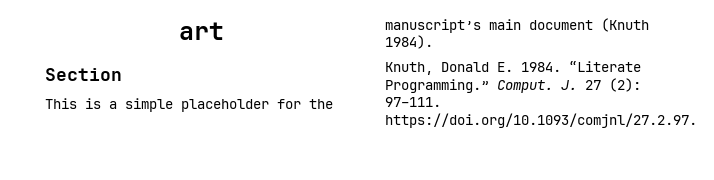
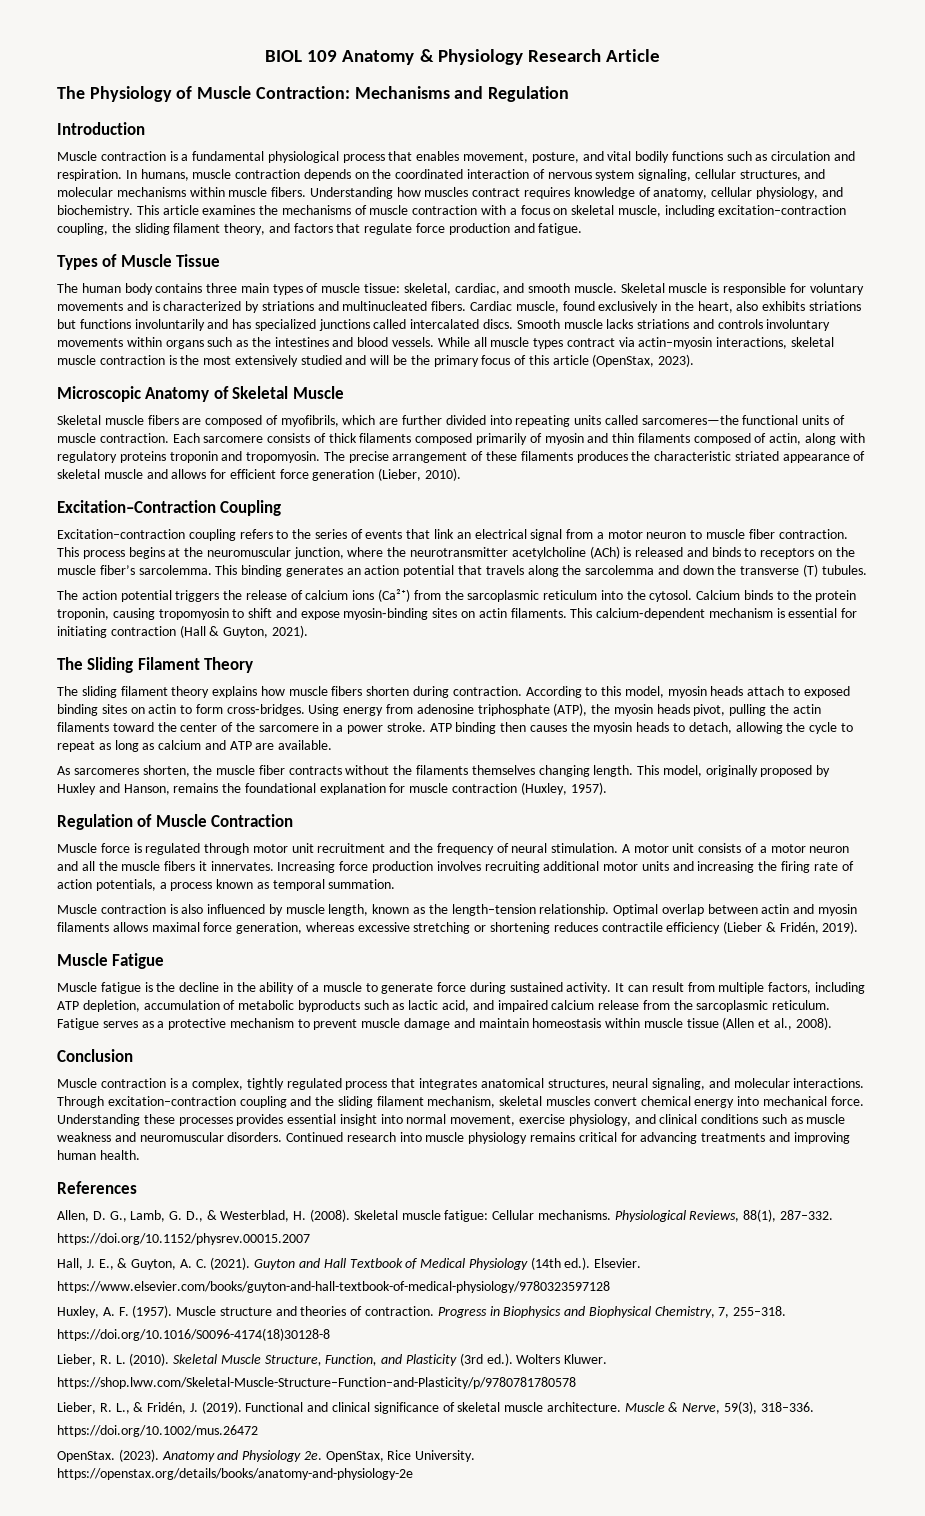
- art
- Section
- This is a simple placeholder for the manuscript’s main document (Knuth 1984).
- Knuth, Donald E. 1984. “Literate Programming.” Comput. J. 27 (2): 97–111. https://doi.org/10.1093/comjnl/27.2.97.
+ BIOL 109 Anatomy & Physiology Research Article
+ The Physiology of Muscle Contraction: Mechanisms and Regulation
+ Introduction
+ Muscle contraction is a fundamental physiological process that enables movement, posture, and vital bodily functions such as circulation and respiration. In humans, muscle contraction depends on the coordinated interaction of nervous system signaling, cellular structures, and molecular mechanisms within muscle fibers. Understanding how muscles contract requires knowledge of anatomy, cellular physiology, and biochemistry. This article examines the mechanisms of muscle contraction with a focus on skeletal muscle, including excitation–contraction coupling, the sliding filament theory, and factors that regulate force production and fatigue.
+ Types of Muscle Tissue
+ The human body contains three main types of muscle tissue: skeletal, cardiac, and smooth muscle. Skeletal muscle is responsible for voluntary movements and is characterized by striations and multinucleated fibers. Cardiac muscle, found exclusively in the heart, also exhibits striations but functions involuntarily and has specialized junctions called intercalated discs. Smooth muscle lacks striations and controls involuntary movements within organs such as the intestines and blood vessels. While all muscle types contract via actin–myosin interactions, skeletal muscle contraction is the most extensively studied and will be the primary focus of this article (OpenStax, 2023).
+ Microscopic Anatomy of Skeletal Muscle
+ Skeletal muscle fibers are composed of myofibrils, which are further divided into repeating units called sarcomeres—the functional units of muscle contraction. Each sarcomere consists of thick filaments composed primarily of myosin and thin filaments composed of actin, along with regulatory proteins troponin and tropomyosin. The precise arrangement of these filaments produces the characteristic striated appearance of skeletal muscle and allows for efficient force generation (Lieber, 2010).
+ Excitation–Contraction Coupling
+ Excitation–contraction coupling refers to the series of events that link an electrical signal from a motor neuron to muscle fiber contraction. This process begins at the neuromuscular junction, where the neurotransmitter acetylcholine (ACh) is released and binds to receptors on the muscle fiber’s sarcolemma. This binding generates an action potential that travels along the sarcolemma and down the transverse (T) tubules.
+ The action potential triggers the release of calcium ions (Ca²⁺) from the sarcoplasmic reticulum into the cytosol. Calcium binds to the protein troponin, causing tropomyosin to shift and expose myosin‑binding sites on actin filaments. This calcium‑dependent mechanism is essential for initiating contraction (Hall & Guyton, 2021).
+ The Sliding Filament Theory
+ The sliding filament theory explains how muscle fibers shorten during contraction. According to this model, myosin heads attach to exposed binding sites on actin to form cross‑bridges. Using energy from adenosine triphosphate (ATP), the myosin heads pivot, pulling the actin filaments toward the center of the sarcomere in a power stroke. ATP binding then causes the myosin heads to detach, allowing the cycle to repeat as long as calcium and ATP are available.
+ As sarcomeres shorten, the muscle fiber contracts without the filaments themselves changing length. This model, originally proposed by Huxley and Hanson, remains the foundational explanation for muscle contraction (Huxley, 1957).
+ Regulation of Muscle Contraction
+ Muscle force is regulated through motor unit recruitment and the frequency of neural stimulation. A motor unit consists of a motor neuron and all the muscle fibers it innervates. Increasing force production involves recruiting additional motor units and increasing the firing rate of action potentials, a process known as temporal summation.
+ Muscle contraction is also influenced by muscle length, known as the length–tension relationship. Optimal overlap between actin and myosin filaments allows maximal force generation, whereas excessive stretching or shortening reduces contractile efficiency (Lieber & Fridén, 2019).
+ Muscle Fatigue
+ Muscle fatigue is the decline in the ability of a muscle to generate force during sustained activity. It can result from multiple factors, including ATP depletion, accumulation of metabolic byproducts such as lactic acid, and impaired calcium release from the sarcoplasmic reticulum. Fatigue serves as a protective mechanism to prevent muscle damage and maintain homeostasis within muscle tissue (Allen et al., 2008).
+ Conclusion
+ Muscle contraction is a complex, tightly regulated process that integrates anatomical structures, neural signaling, and molecular interactions. Through excitation–contraction coupling and the sliding filament mechanism, skeletal muscles convert chemical energy into mechanical force. Understanding these processes provides essential insight into normal movement, exercise physiology, and clinical conditions such as muscle weakness and neuromuscular disorders. Continued research into muscle physiology remains critical for advancing treatments and improving human health.
+ References
+ Allen, D. G., Lamb, G. D., & Westerblad, H. (2008). Skeletal muscle fatigue: Cellular mechanisms. Physiological Reviews, 88(1), 287–332.
+ https://doi.org/10.1152/physrev.00015.2007
+ Hall, J. E., & Guyton, A. C. (2021). Guyton and Hall Textbook of Medical Physiology (14th ed.). Elsevier.
+ https://www.elsevier.com/books/guyton-and-hall-textbook-of-medical-physiology/9780323597128
+ Huxley, A. F. (1957). Muscle structure and theories of contraction. Progress in Biophysics and Biophysical Chemistry, 7, 255–318.
+ https://doi.org/10.1016/S0096-4174(18)30128-8
+ Lieber, R. L. (2010). Skeletal Muscle Structure, Function, and Plasticity (3rd ed.). Wolters Kluwer.
+ https://shop.lww.com/Skeletal-Muscle-Structure–Function–and-Plasticity/p/9780781780578
+ Lieber, R. L., & Fridén, J. (2019). Functional and clinical significance of skeletal muscle architecture. Muscle & Nerve, 59(3), 318–336.
+ https://doi.org/10.1002/mus.26472
+ OpenStax. (2023). Anatomy and Physiology 2e. OpenStax, Rice University.
+ https://openstax.org/details/books/anatomy-and-physiology-2e

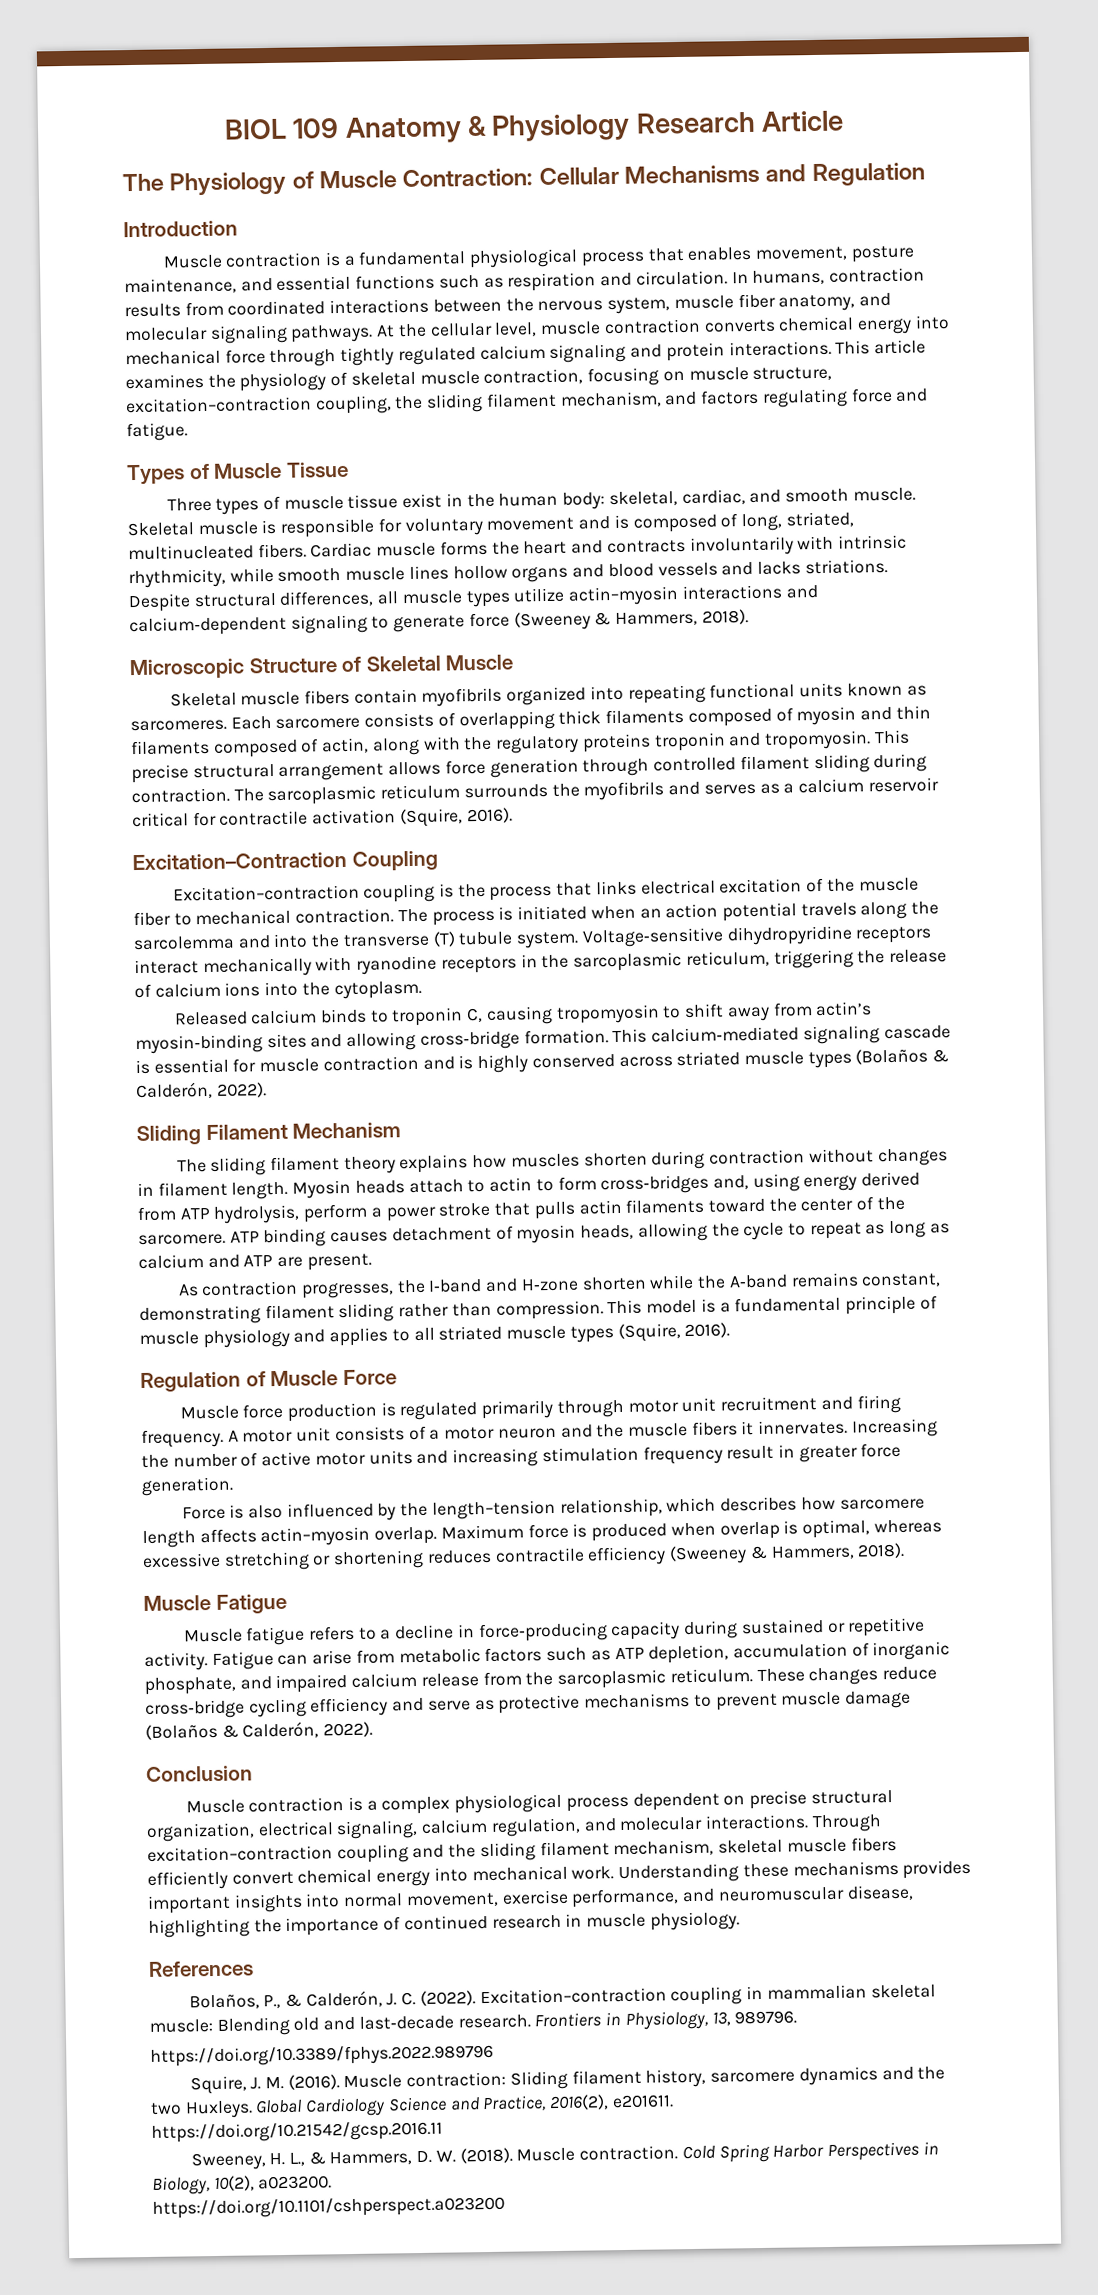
- The Physiology of Muscle Contraction: Mechanisms and Regulation
+ The Physiology of Muscle Contraction: Cellular Mechanisms and Regulation
- Muscle contraction is a fundamental physiological process that enables movement, posture, and vital bodily functions such as circulation and respiration. In humans, muscle contraction depends on the coordinated interaction of nervous system signaling, cellular structures, and molecular mechanisms within muscle fibers. Understanding how muscles contract requires knowledge of anatomy, cellular physiology, and biochemistry. This article examines the mechanisms of muscle contraction with a focus on skeletal muscle, including excitation–contraction coupling, the sliding filament theory, and factors that regulate force production and fatigue.
+ Muscle contraction is a fundamental physiological process that enables movement, posture maintenance, and essential functions such as respiration and circulation. In humans, contraction results from coordinated interactions between the nervous system, muscle fiber anatomy, and molecular signaling pathways. At the cellular level, muscle contraction converts chemical energy into mechanical force through tightly regulated calcium signaling and protein interactions. This article examines the physiology of skeletal muscle contraction, focusing on muscle structure, excitation–contraction coupling, the sliding filament mechanism, and factors regulating force and fatigue.
- The human body contains three main types of muscle tissue: skeletal, cardiac, and smooth muscle.
+ Three types of muscle tissue exist in the human body: skeletal, cardiac, and smooth muscle.
- Skeletal muscle is responsible for voluntary movements and is characterized by striations and multinucleated fibers. Cardiac muscle, found exclusively in the heart, also exhibits striations but functions involuntarily and has specialized junctions called intercalated discs. Smooth muscle lacks striations and controls involuntary movements within organs such as the intestines and blood vessels. While all muscle types contract via actin–myosin interactions, skeletal muscle contraction is the most extensively studied and will be the primary focus of this article (OpenStax, 2023).
+ Skeletal muscle is responsible for voluntary movement and is composed of long, striated, multinucleated fibers. Cardiac muscle forms the heart and contracts involuntarily with intrinsic rhythmicity, while smooth muscle lines hollow organs and blood vessels and lacks striations. Despite structural differences, all muscle types utilize actin–myosin interactions and calcium‑dependent signaling to generate force (Sweeney & Hammers, 2018).
- Microscopic Anatomy of Skeletal Muscle
+ Microscopic Structure of Skeletal Muscle
- Skeletal muscle fibers are composed of myofibrils, which are further divided into repeating units called sarcomeres—the functional units of muscle contraction.
+ Skeletal muscle fibers contain myofibrils organized into repeating functional units known as sarcomeres.
- Each sarcomere consists of thick filaments composed primarily of myosin and thin filaments composed of actin, along with regulatory proteins troponin and tropomyosin.
+ Each sarcomere consists of overlapping thick filaments composed of myosin and thin filaments composed of actin, along with the regulatory proteins troponin and tropomyosin.
- The precise arrangement of these filaments produces the characteristic striated appearance of skeletal muscle and allows for efficient force generation (Lieber, 2010).
+ This precise structural arrangement allows force generation through controlled filament sliding during contraction. The sarcoplasmic reticulum surrounds the myofibrils and serves as a calcium reservoir critical for contractile activation (Squire, 2016).
  Excitation–Contraction Coupling
- Excitation–contraction coupling refers to the series of events that link an electrical signal from a motor neuron to muscle fiber contraction. This process begins at the neuromuscular junction, where the neurotransmitter acetylcholine (ACh) is released and binds to receptors on the muscle fiber’s sarcolemma. This binding generates an action potential that travels along the sarcolemma and down the transverse (T) tubules.
- The action potential triggers the release of calcium ions (Ca²⁺) from the sarcoplasmic reticulum into the cytosol. Calcium binds to the protein troponin, causing tropomyosin to shift and expose myosin‑binding sites on actin filaments. This calcium‑dependent mechanism is essential for initiating contraction (Hall & Guyton, 2021).
- The Sliding Filament Theory
+ Excitation–contraction coupling is the process that links electrical excitation of the muscle fiber to mechanical contraction. The process is initiated when an action potential travels along the sarcolemma and into the transverse (T) tubule system. Voltage‑sensitive dihydropyridine receptors interact mechanically with ryanodine receptors in the sarcoplasmic reticulum, triggering the release of calcium ions into the cytoplasm.
+ Released calcium binds to troponin C, causing tropomyosin to shift away from actin’s myosin‑binding sites and allowing cross‑bridge formation. This calcium‑mediated signaling cascade is essential for muscle contraction and is highly conserved across striated muscle types (Bolaños & Calderón, 2022).
+ Sliding Filament Mechanism
- The sliding filament theory explains how muscle fibers shorten during contraction. According to this model, myosin heads attach to exposed binding sites on actin to form cross‑bridges. Using energy from adenosine triphosphate (ATP), the myosin heads pivot, pulling the actin filaments toward the center of the sarcomere in a power stroke. ATP binding then causes the myosin heads to detach, allowing the cycle to repeat as long as calcium and ATP are available.
+ The sliding filament theory explains how muscles shorten during contraction without changes in filament length. Myosin heads attach to actin to form cross‑bridges and, using energy derived from ATP hydrolysis, perform a power stroke that pulls actin filaments toward the center of the sarcomere. ATP binding causes detachment of myosin heads, allowing the cycle to repeat as long as calcium and ATP are present.
- As sarcomeres shorten, the muscle fiber contracts without the filaments themselves changing length. This model, originally proposed by Huxley and Hanson, remains the foundational explanation for muscle contraction (Huxley, 1957).
+ As contraction progresses, the I‑band and H‑zone shorten while the A‑band remains constant, demonstrating filament sliding rather than compression. This model is a fundamental principle of muscle physiology and applies to all striated muscle types (Squire, 2016).
- Regulation of Muscle Contraction
+ Regulation of Muscle Force
- Muscle force is regulated through motor unit recruitment and the frequency of neural stimulation.
+ Muscle force production is regulated primarily through motor unit recruitment and firing frequency.
- A motor unit consists of a motor neuron and all the muscle fibers it innervates.
+ A motor unit consists of a motor neuron and the muscle fibers it innervates.
- Increasing force production involves recruiting additional motor units and increasing the firing rate of action potentials, a process known as temporal summation.
- Muscle contraction is also influenced by muscle length, known as the length–tension relationship. Optimal overlap between actin and myosin filaments allows maximal force generation, whereas excessive stretching or shortening reduces contractile efficiency (Lieber & Fridén, 2019).
+ Increasing the number of active motor units and increasing stimulation frequency result in greater force generation.
+ Force is also influenced by the length–tension relationship, which describes how sarcomere length affects actin–myosin overlap. Maximum force is produced when overlap is optimal, whereas excessive stretching or shortening reduces contractile efficiency (Sweeney & Hammers, 2018).
- Muscle fatigue is the decline in the ability of a muscle to generate force during sustained activity. It can result from multiple factors, including ATP depletion, accumulation of metabolic byproducts such as lactic acid, and impaired calcium release from the sarcoplasmic reticulum.
+ Muscle fatigue refers to a decline in force‑producing capacity during sustained or repetitive activity. Fatigue can arise from metabolic factors such as ATP depletion, accumulation of inorganic phosphate, and impaired calcium release from the sarcoplasmic reticulum.
- Fatigue serves as a protective mechanism to prevent muscle damage and maintain homeostasis within muscle tissue (Allen et al., 2008).
+ These changes reduce cross‑bridge cycling efficiency and serve as protective mechanisms to prevent muscle damage (Bolaños & Calderón, 2022).
- Muscle contraction is a complex, tightly regulated process that integrates anatomical structures, neural signaling, and molecular interactions.
+ Muscle contraction is a complex physiological process dependent on precise structural organization, electrical signaling, calcium regulation, and molecular interactions.
- Through excitation–contraction coupling and the sliding filament mechanism, skeletal muscles convert chemical energy into mechanical force.
+ Through excitation–contraction coupling and the sliding filament mechanism, skeletal muscle fibers efficiently convert chemical energy into mechanical work.
- Understanding these processes provides essential insight into normal movement, exercise physiology, and clinical conditions such as muscle weakness and neuromuscular disorders. Continued research into muscle physiology remains critical for advancing treatments and improving human health.
+ Understanding these mechanisms provides important insights into normal movement, exercise performance, and neuromuscular disease, highlighting the importance of continued research in muscle physiology.
  References
- Allen, D. G., Lamb, G. D., & Westerblad, H. (2008). Skeletal muscle fatigue: Cellular mechanisms. Physiological Reviews, 88(1), 287–332.
- https://doi.org/10.1152/physrev.00015.2007
- Hall, J. E., & Guyton, A. C. (2021). Guyton and Hall Textbook of Medical Physiology (14th ed.). Elsevier.
- https://www.elsevier.com/books/guyton-and-hall-textbook-of-medical-physiology/9780323597128
- Huxley, A. F. (1957). Muscle structure and theories of contraction. Progress in Biophysics and Biophysical Chemistry, 7, 255–318.
- https://doi.org/10.1016/S0096-4174(18)30128-8
- Lieber, R. L. (2010). Skeletal Muscle Structure, Function, and Plasticity (3rd ed.). Wolters Kluwer.
- https://shop.lww.com/Skeletal-Muscle-Structure–Function–and-Plasticity/p/9780781780578
- Lieber, R. L., & Fridén, J. (2019). Functional and clinical significance of skeletal muscle architecture. Muscle & Nerve, 59(3), 318–336.
- https://doi.org/10.1002/mus.26472
- OpenStax. (2023). Anatomy and Physiology 2e. OpenStax, Rice University.
- https://openstax.org/details/books/anatomy-and-physiology-2e
+ Bolaños, P., & Calderón, J. C. (2022). Excitation–contraction coupling in mammalian skeletal muscle: Blending old and last‑decade research. Frontiers in Physiology, 13, 989796.
+ https://doi.org/10.3389/fphys.2022.989796
+ Squire, J. M. (2016). Muscle contraction: Sliding filament history, sarcomere dynamics and the two Huxleys. Global Cardiology Science and Practice, 2016(2), e201611.
+ https://doi.org/10.21542/gcsp.2016.11
+ Sweeney, H. L., & Hammers, D. W. (2018). Muscle contraction. Cold Spring Harbor Perspectives in Biology, 10(2), a023200.
+ https://doi.org/10.1101/cshperspect.a023200

